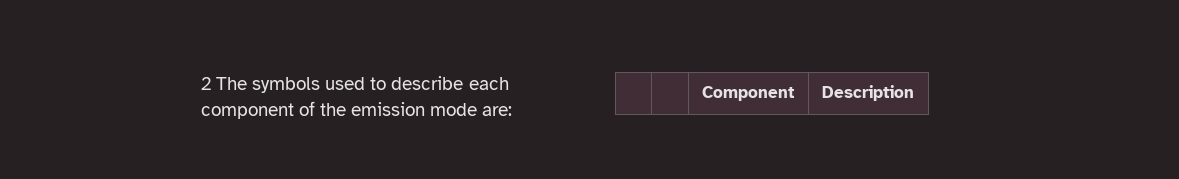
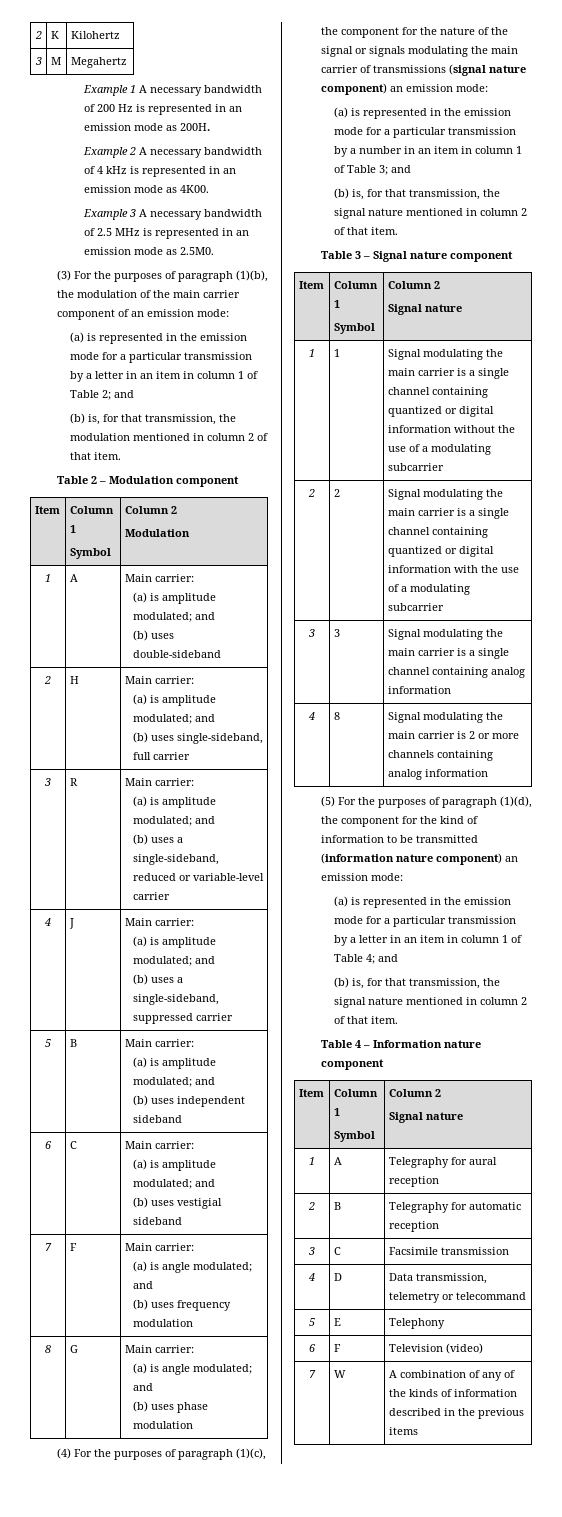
- 2 The symbols used to describe each component of the emission mode are:
- | | Component | Description
+ 2 | K | Kilohertz
+ 3 | M | Megahertz
+ Example 1 A necessary bandwidth of 200 Hz is represented in an emission mode as 200H.
+ Example 2 A necessary bandwidth of 4 kHz is represented in an emission mode as 4K00.
+ Example 3 A necessary bandwidth of 2.5 MHz is represented in an emission mode as 2.5M0.
+ (3) For the purposes of paragraph (1)(b), the modulation of the main carrier component of an emission mode:
+ (a) is represented in the emission mode for a particular transmission by a letter in an item in column 1 of Table 2; and
+ (b) is, for that transmission, the modulation mentioned in column 2 of that item.
+ Table 2 – Modulation component
+ Item | Column 1
+ Symbol | Column 2
+ Modulation
+ 1 | A | Main carrier:
+ (a) is amplitude modulated; and
+ (b) uses double-sideband
+ 2 | H | Main carrier:
+ (a) is amplitude modulated; and
+ (b) uses single-sideband, full carrier
+ 3 | R | Main carrier:
+ (a) is amplitude modulated; and
+ (b) uses a single-sideband, reduced or variable-level carrier
+ 4 | J | Main carrier:
+ (a) is amplitude modulated; and
+ (b) uses a single-sideband, suppressed carrier
+ 5 | B | Main carrier:
+ (a) is amplitude modulated; and
+ (b) uses independent sideband
+ 6 | C | Main carrier:
+ (a) is amplitude modulated; and
+ (b) uses vestigial sideband
+ 7 | F | Main carrier:
+ (a) is angle modulated; and
+ (b) uses frequency modulation
+ 8 | G | Main carrier:
+ (a) is angle modulated; and
+ (b) uses phase modulation
+ (4) For the purposes of paragraph (1)(c), the component for the nature of the signal or signals modulating the main carrier of transmissions (signal nature component) an emission mode:
+ (a) is represented in the emission mode for a particular transmission by a number in an item in column 1 of Table 3; and
+ (b) is, for that transmission, the signal nature mentioned in column 2 of that item.
+ Table 3 – Signal nature component
+ Item | Column 1
+ Symbol | Column 2
+ Signal nature
+ 1 | 1 | Signal modulating the main carrier is a single channel containing quantized or digital information without the use of a modulating subcarrier
+ 2 | 2 | Signal modulating the main carrier is a single channel containing quantized or digital information with the use of a modulating subcarrier
+ 3 | 3 | Signal modulating the main carrier is a single channel containing analog information
+ 4 | 8 | Signal modulating the main carrier is 2 or more channels containing analog information
+ (5) For the purposes of paragraph (1)(d), the component for the kind of information to be transmitted (information nature component) an emission mode:
+ (a) is represented in the emission mode for a particular transmission by a letter in an item in column 1 of Table 4; and
+ (b) is, for that transmission, the signal nature mentioned in column 2 of that item.
+ Table 4 – Information nature component
+ Item | Column 1
+ Symbol | Column 2
+ Signal nature
+ 1 | A | Telegraphy for aural reception
+ 2 | B | Telegraphy for automatic reception
+ 3 | C | Facsimile transmission
+ 4 | D | Data transmission, telemetry or telecommand
+ 5 | E | Telephony
+ 6 | F | Television (video)
+ 7 | W | A combination of any of the kinds of information described in the previous items

